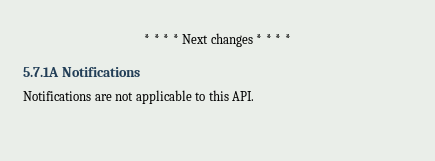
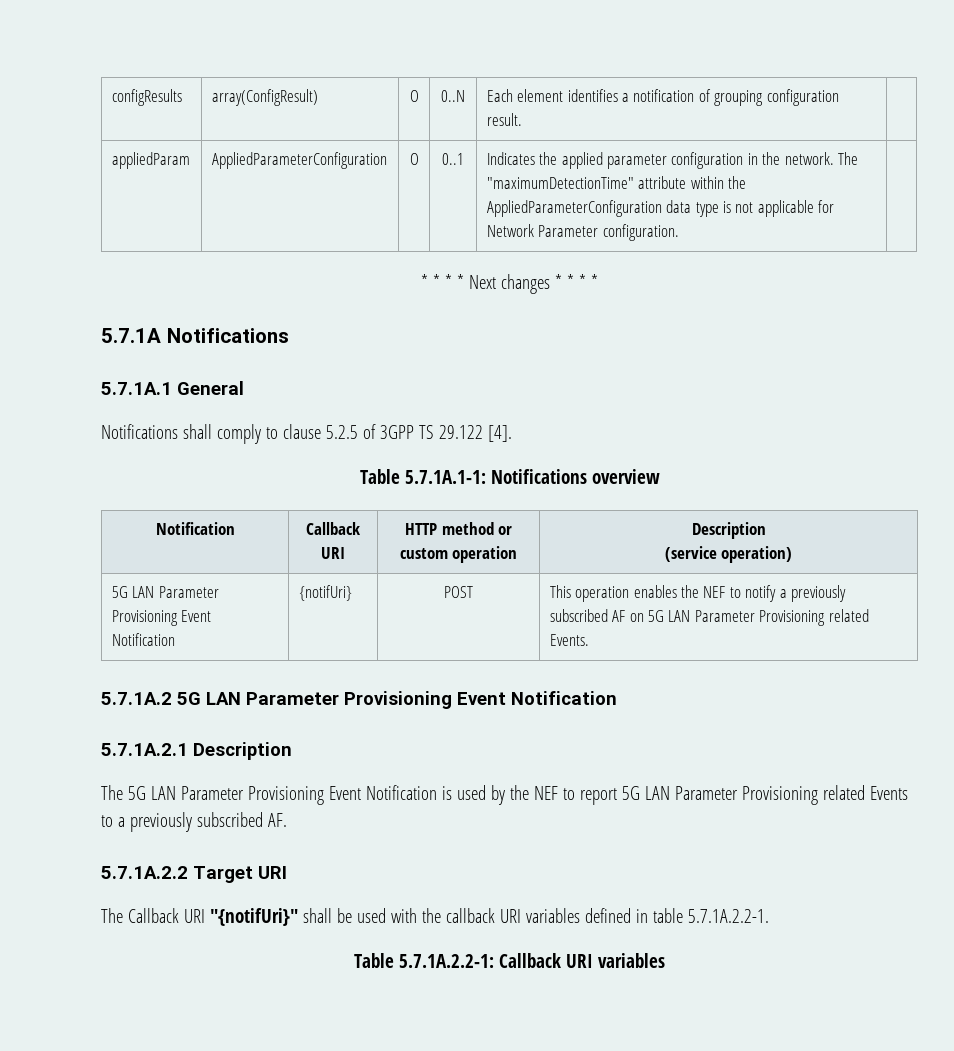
+ configResults | array(ConfigResult) | O | 0..N | Each element identifies a notification of grouping configuration result. |
+ appliedParam | AppliedParameterConfiguration | O | 0..1 | Indicates the applied parameter configuration in the network. The "maximumDetectionTime" attribute within the AppliedParameterConfiguration data type is not applicable for Network Parameter configuration. |
- Notifications are not applicable to this API.
+ 5.7.1A.1 General
+ Notifications shall comply to clause 5.2.5 of 3GPP TS 29.122 [4].
+ Table 5.7.1A.1-1: Notifications overview
+ Notification | Callback URI | HTTP method or custom operation | Description
+ (service operation)
+ 5G LAN Parameter Provisioning Event Notification | {notifUri} | POST | This operation enables the NEF to notify a previously subscribed AF on 5G LAN Parameter Provisioning related Events.
+ 5.7.1A.2 5G LAN Parameter Provisioning Event Notification
+ 5.7.1A.2.1 Description
+ The 5G LAN Parameter Provisioning Event Notification is used by the NEF to report 5G LAN Parameter Provisioning related Events to a previously subscribed AF.
+ 5.7.1A.2.2 Target URI
+ The Callback URI "{notifUri}" shall be used with the callback URI variables defined in table 5.7.1A.2.2-1.
+ Table 5.7.1A.2.2-1: Callback URI variables

